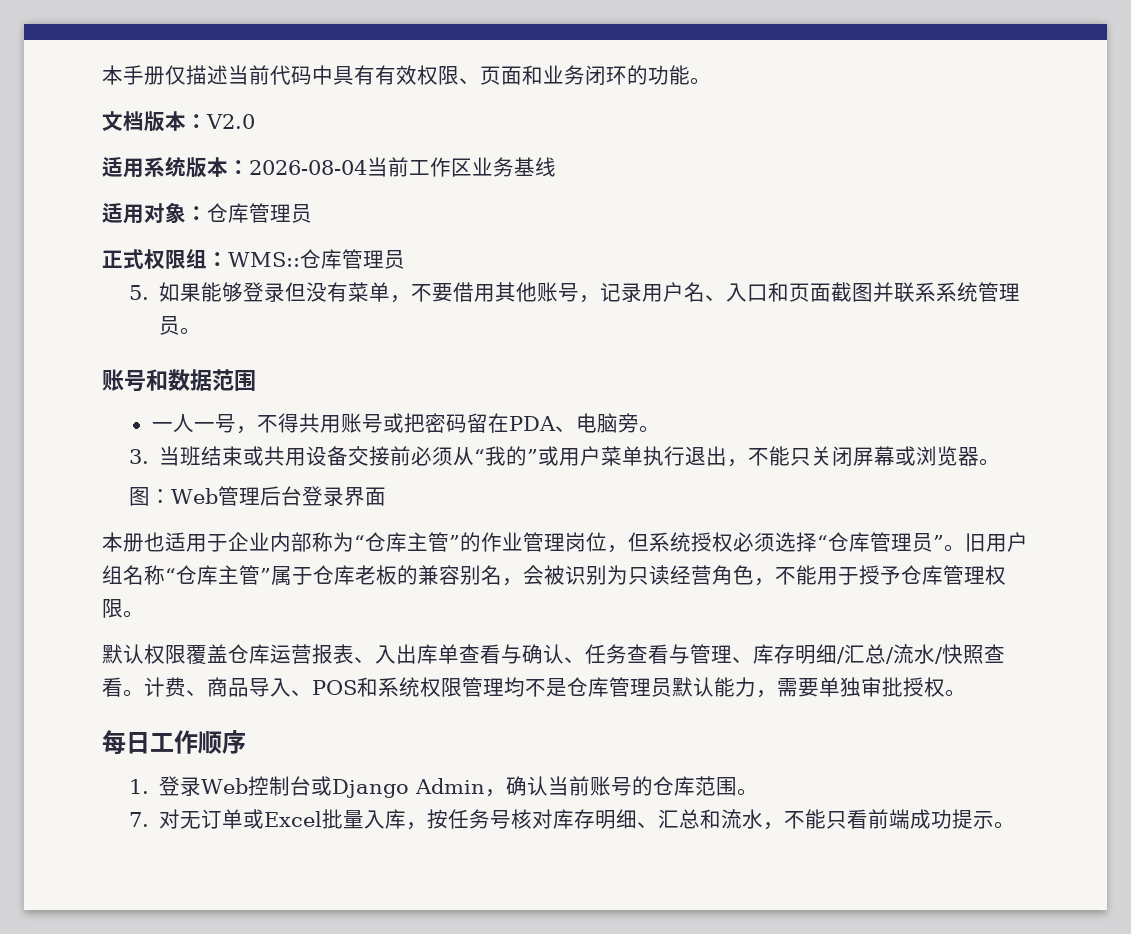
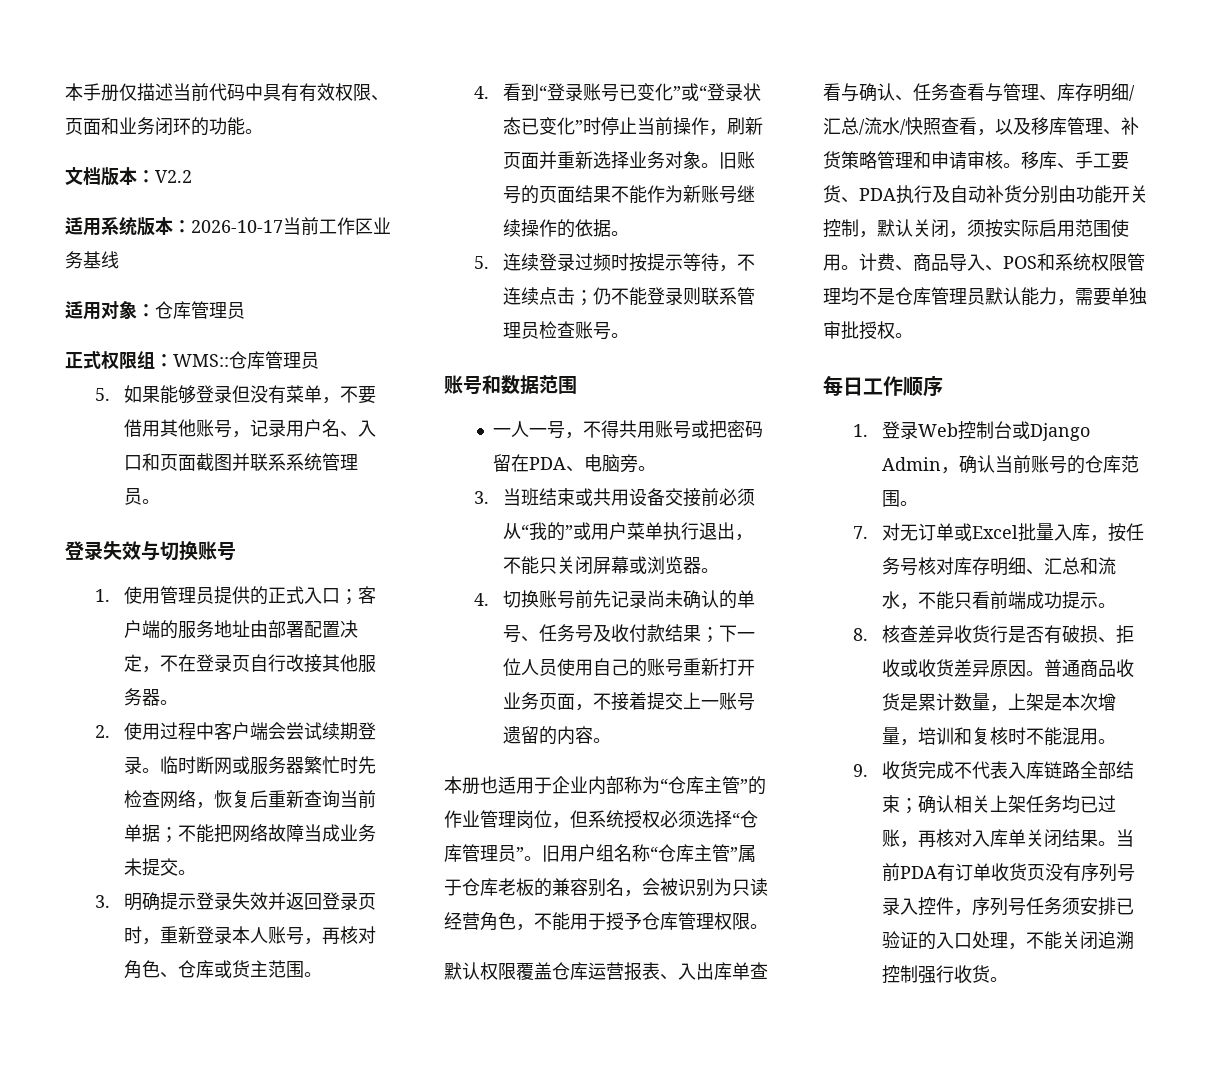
- 文档版本：V2.0
+ 文档版本：V2.2
- 适用系统版本：2026-08-04当前工作区业务基线
+ 适用系统版本：2026-10-17当前工作区业务基线
+ 登录失效与切换账号
+ 1.使用管理员提供的正式入口；客户端的服务地址由部署配置决定，不在登录页自行改接其他服务器。
+ 2.使用过程中客户端会尝试续期登录。临时断网或服务器繁忙时先检查网络，恢复后重新查询当前单据；不能把网络故障当成业务未提交。
+ 3.明确提示登录失效并返回登录页时，重新登录本人账号，再核对角色、仓库或货主范围。
+ 4.看到“登录账号已变化”或“登录状态已变化”时停止当前操作，刷新页面并重新选择业务对象。旧账号的页面结果不能作为新账号继续操作的依据。
+ 5.连续登录过频时按提示等待，不连续点击；仍不能登录则联系管理员检查账号。
- 图：Web管理后台登录界面
+ 4.切换账号前先记录尚未确认的单号、任务号及收付款结果；下一位人员使用自己的账号重新打开业务页面，不接着提交上一账号遗留的内容。
- 默认权限覆盖仓库运营报表、入出库单查看与确认、任务查看与管理、库存明细/汇总/流水/快照查看。
+ 默认权限覆盖仓库运营报表、入出库单查看与确认、任务查看与管理、库存明细/汇总/流水/快照查看，以及移库管理、补货策略管理和申请审核。移库、手工要货、PDA执行及自动补货分别由功能开关控制，默认关闭，须按实际启用范围使用。
+ 8.核查差异收货行是否有破损、拒收或收货差异原因。普通商品收货是累计数量，上架是本次增量，培训和复核时不能混用。
+ 9.收货完成不代表入库链路全部结束；确认相关上架任务均已过账，再核对入库单关闭结果。当前PDA有订单收货页没有序列号录入控件，序列号任务须安排已验证的入口处理，不能关闭追溯控制强行收货。

